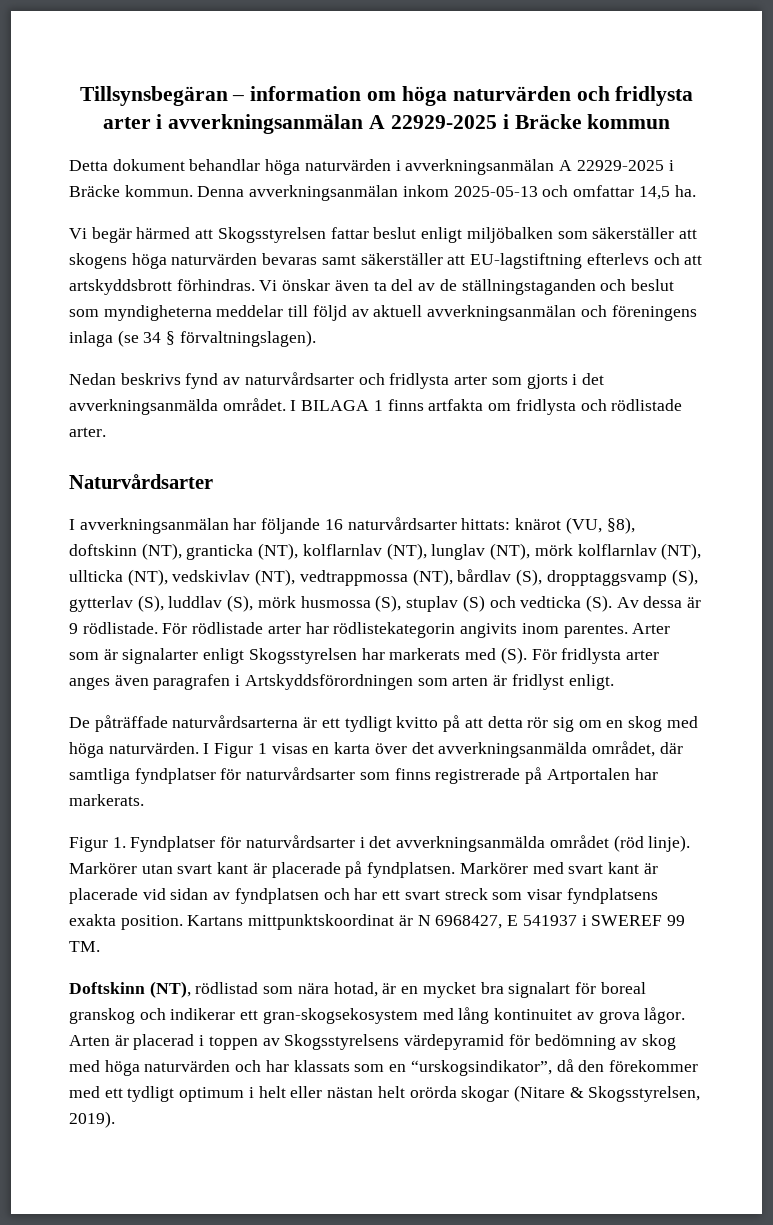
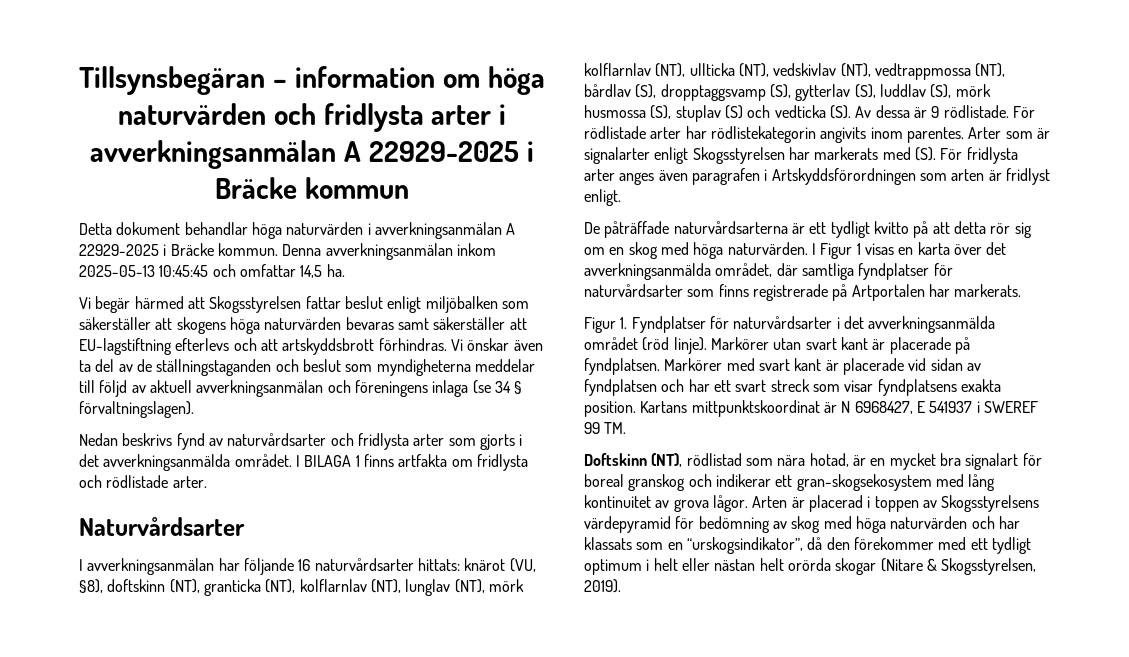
- Denna avverkningsanmälan inkom 2025-05-13 och omfattar 14,5 ha.
+ Denna avverkningsanmälan inkom 2025-05-13 10:45:45 och omfattar 14,5 ha.

